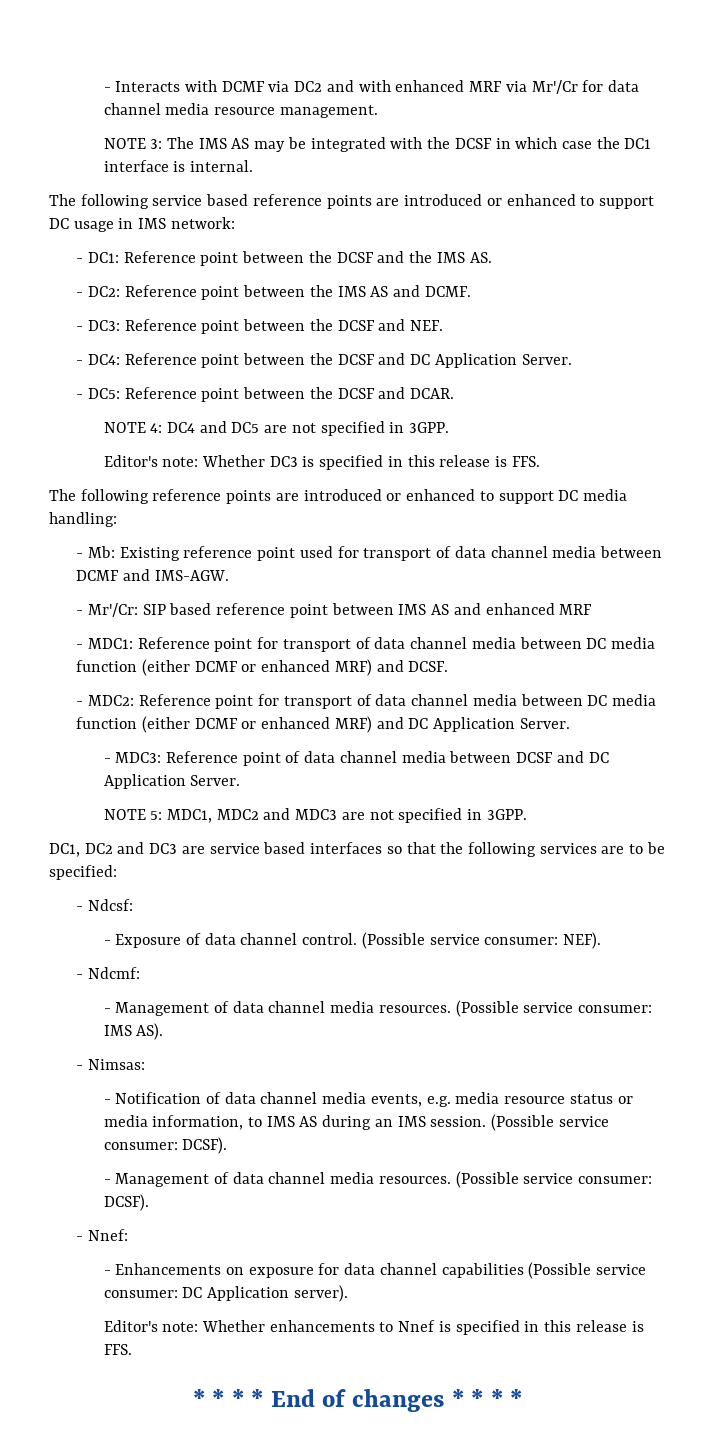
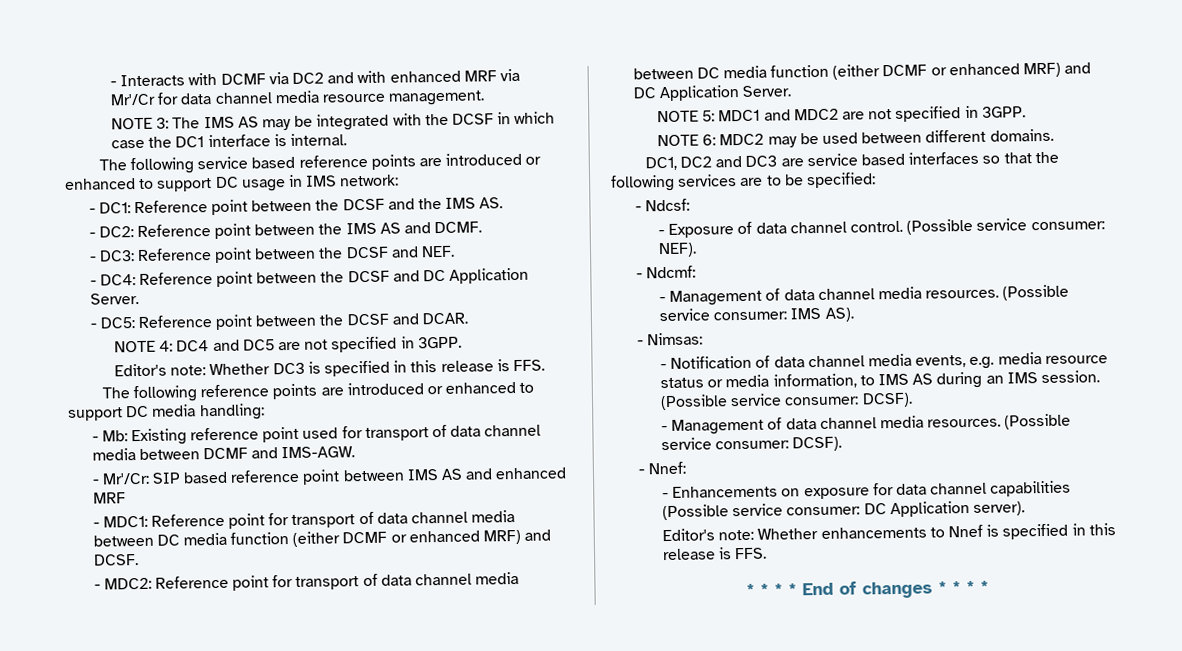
- - MDC3: Reference point of data channel media between DCSF and DC Application Server.
- NOTE 5: MDC1, MDC2 and MDC3 are not specified in 3GPP.
+ NOTE 5: MDC1 and MDC2 are not specified in 3GPP.
+ NOTE 6: MDC2 may be used between different domains.

